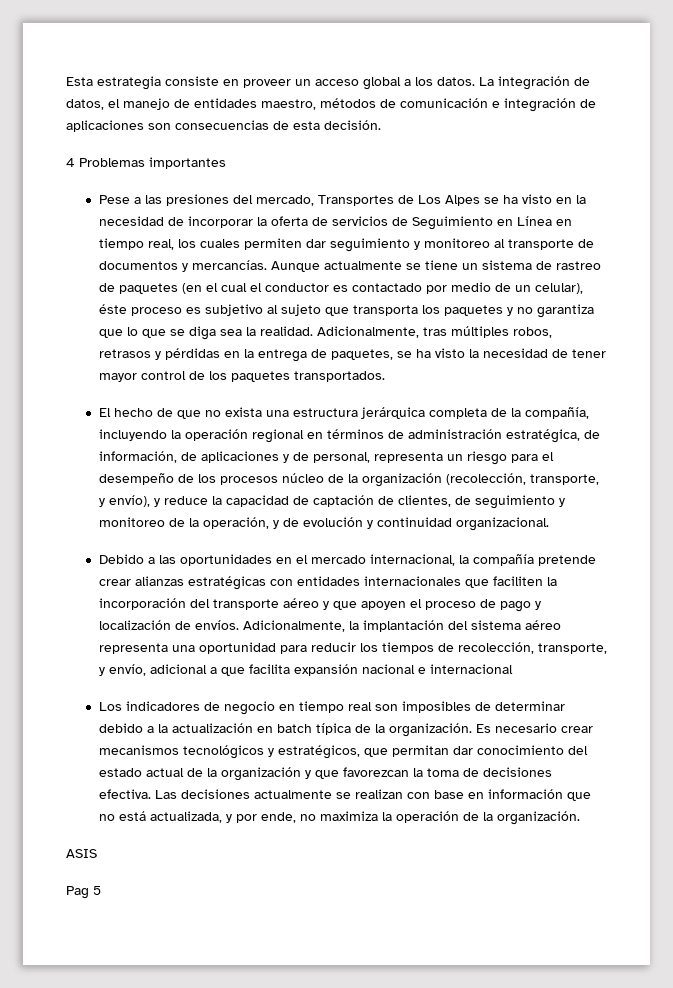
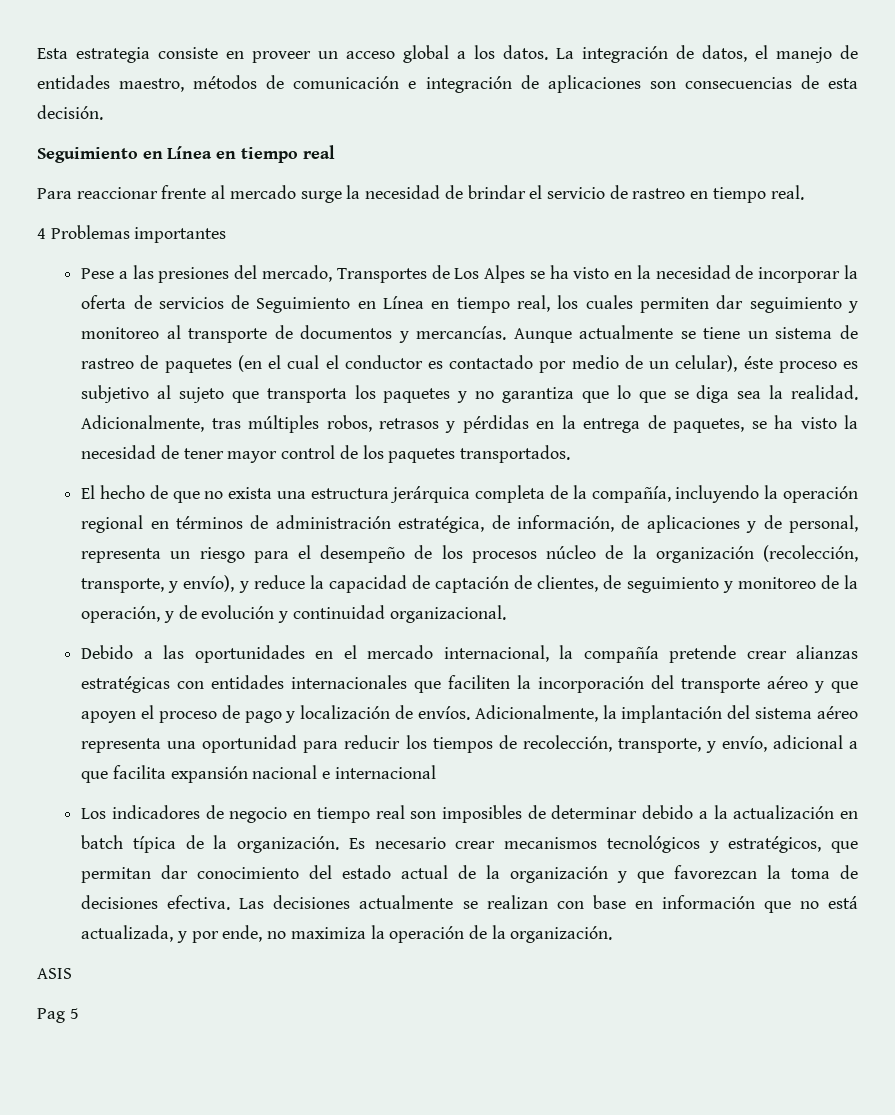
+ Seguimiento en Línea en tiempo real
+ Para reaccionar frente al mercado surge la necesidad de brindar el servicio de rastreo en tiempo real.

